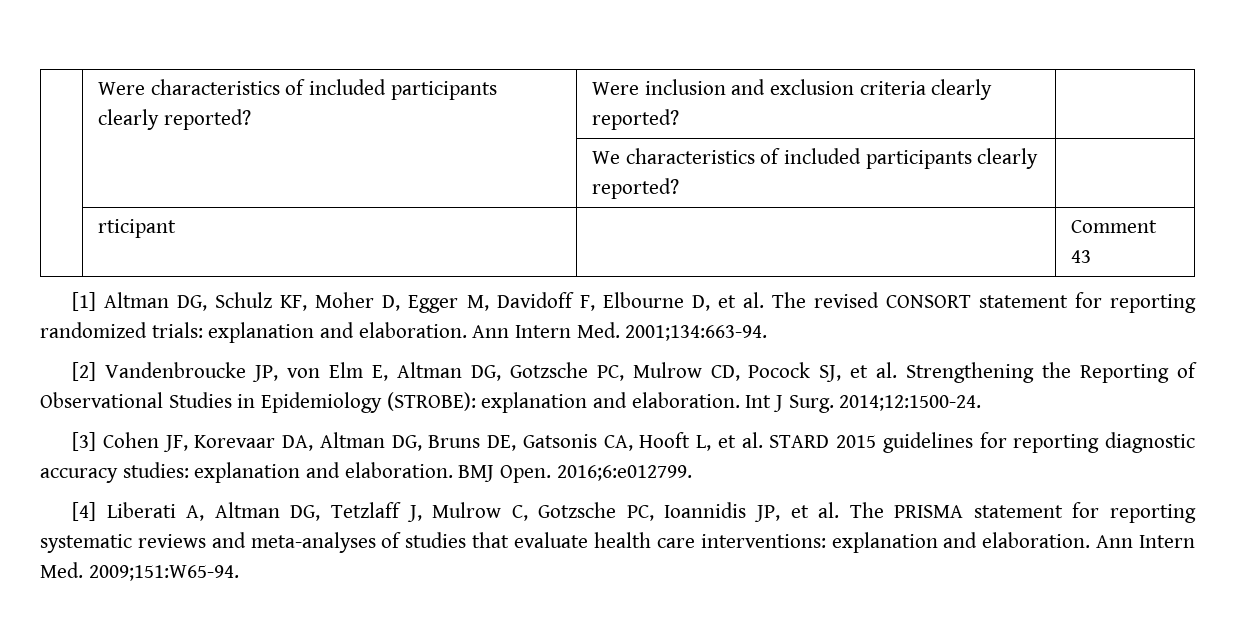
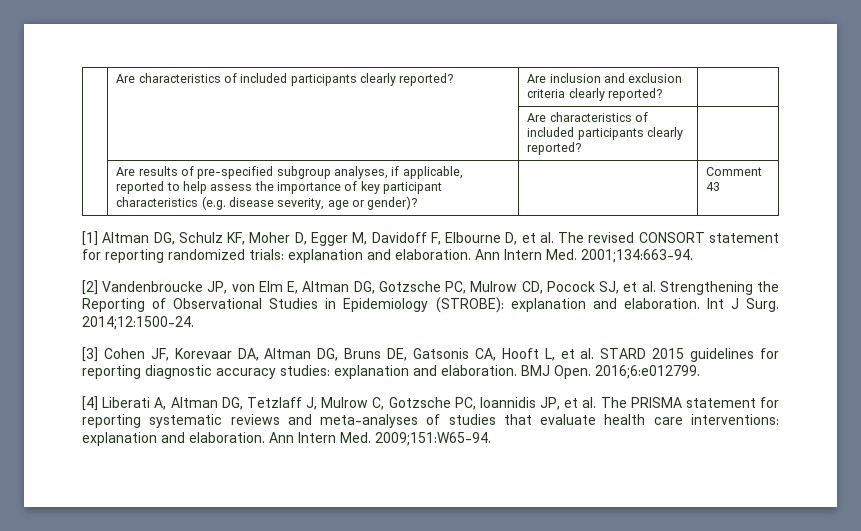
- | Were characteristics of included participants clearly reported? | Were inclusion and exclusion criteria clearly reported? |
+ | Are characteristics of included participants clearly reported? | Are inclusion and exclusion criteria clearly reported? |
- | | We characteristics of included participants clearly reported? |
+ | | Are characteristics of included participants clearly reported? |
- | rticipant | | Comment 43
+ | Are results of pre-specified subgroup analyses, if applicable, reported to help assess the importance of key participant characteristics (e.g. disease severity, age or gender)? | | Comment 43

